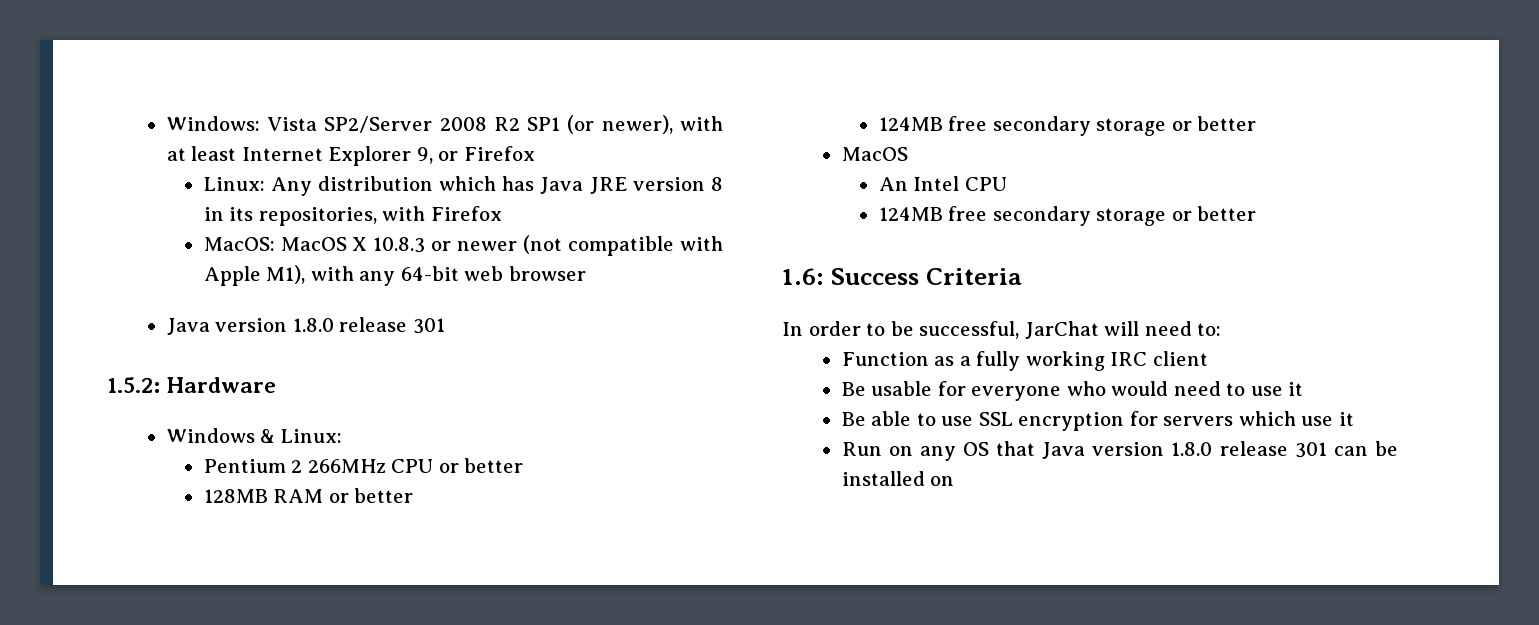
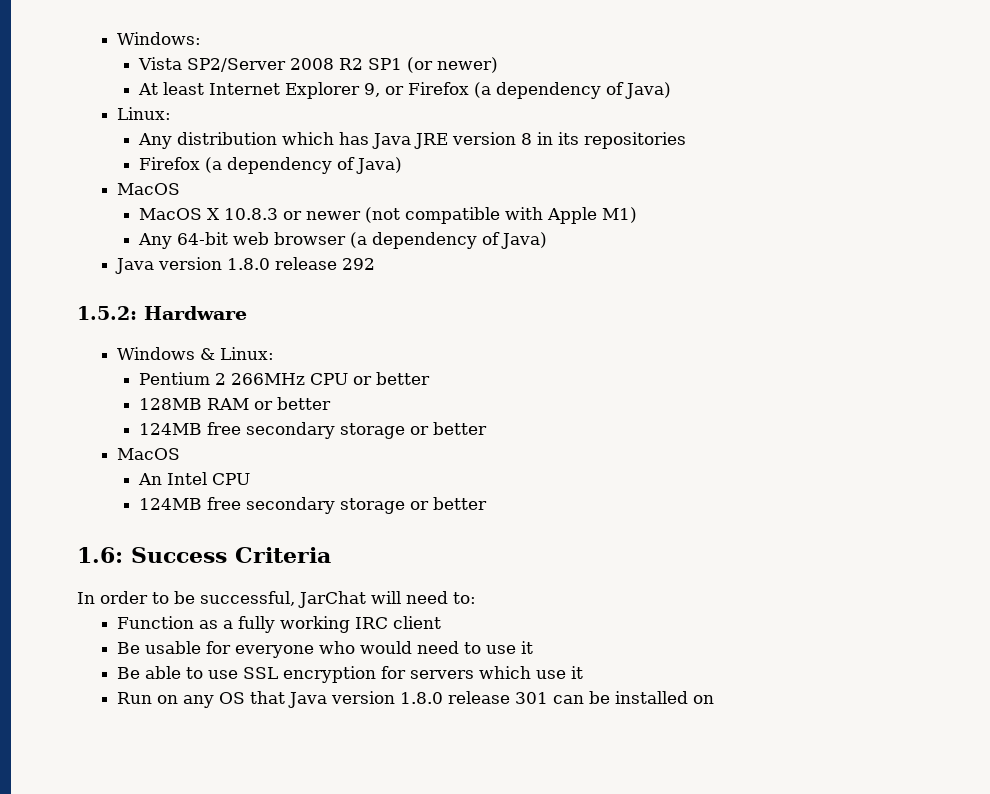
- Windows: Vista SP2/Server 2008 R2 SP1 (or newer), with at least Internet Explorer 9, or Firefox
- Linux: Any distribution which has Java JRE version 8 in its repositories, with Firefox
- MacOS: MacOS X 10.8.3 or newer (not compatible with Apple M1), with any 64-bit web browser
- Java version 1.8.0 release 301
+ Windows:
+ Vista SP2/Server 2008 R2 SP1 (or newer)
+ At least Internet Explorer 9, or Firefox (a dependency of Java)
+ Linux:
+ Any distribution which has Java JRE version 8 in its repositories
+ Firefox (a dependency of Java)
+ MacOS
+ MacOS X 10.8.3 or newer (not compatible with Apple M1)
+ Any 64-bit web browser (a dependency of Java)
+ Java version 1.8.0 release 292

